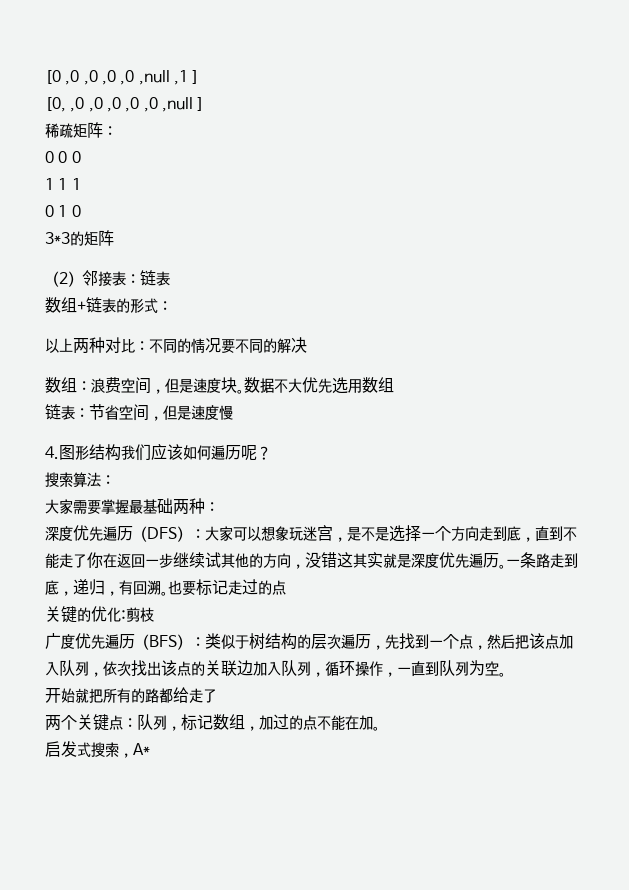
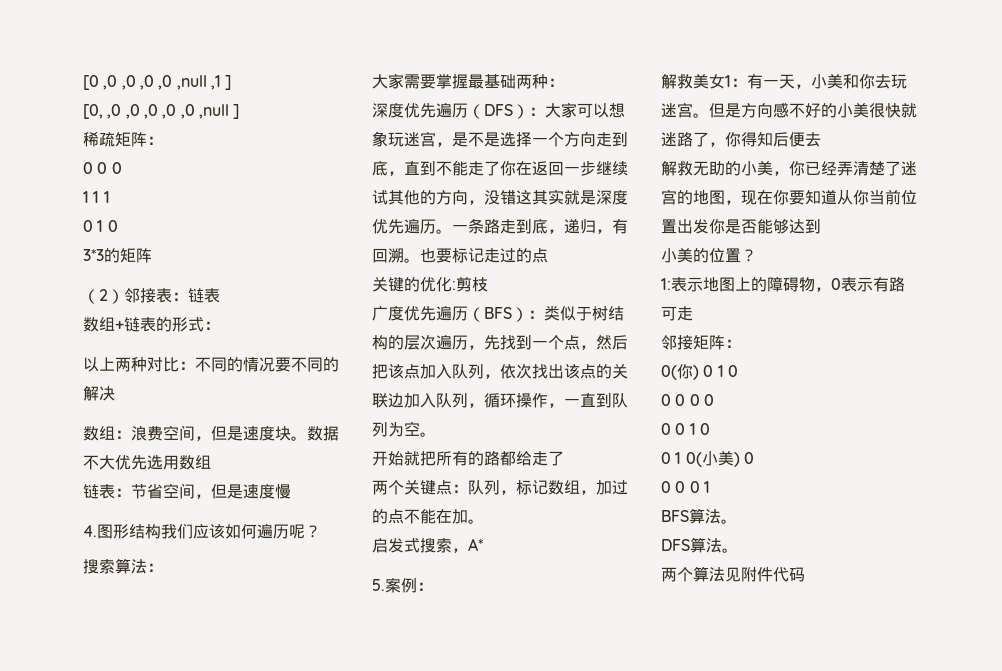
+ 5.案例：
+ 解救美女1：有一天，小美和你去玩迷宫。但是方向感不好的小美很快就迷路了，你得知后便去
+ 解救无助的小美，你已经弄清楚了迷宫的地图，现在你要知道从你当前位置出发你是否能够达到
+ 小美的位置？
+ 1:表示地图上的障碍物，0表示有路可走
+ 邻接矩阵：
+ 0(你) 0 1 0
+ 0 0 0 0
+ 0 0 1 0
+ 0 1 0(小美) 0
+ 0 0 0 1
+ BFS算法。
+ DFS算法。
+ 两个算法见附件代码

